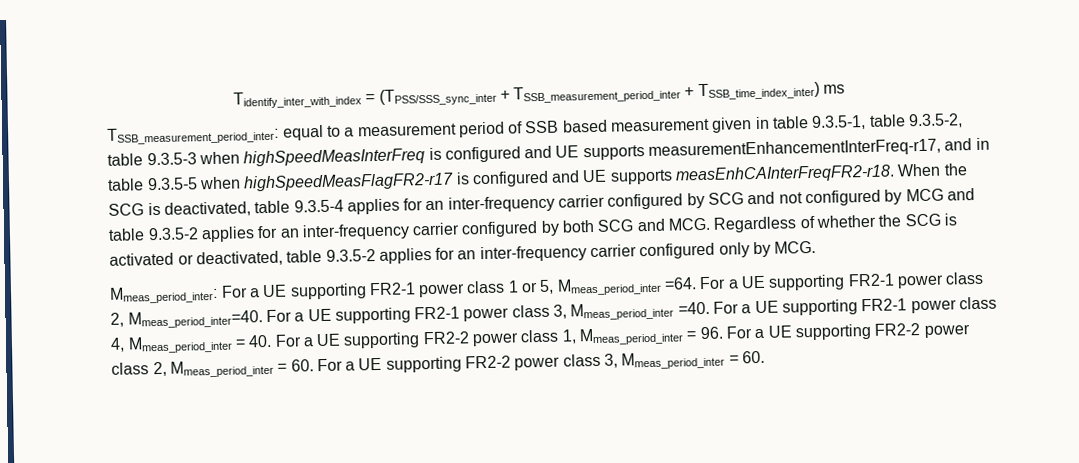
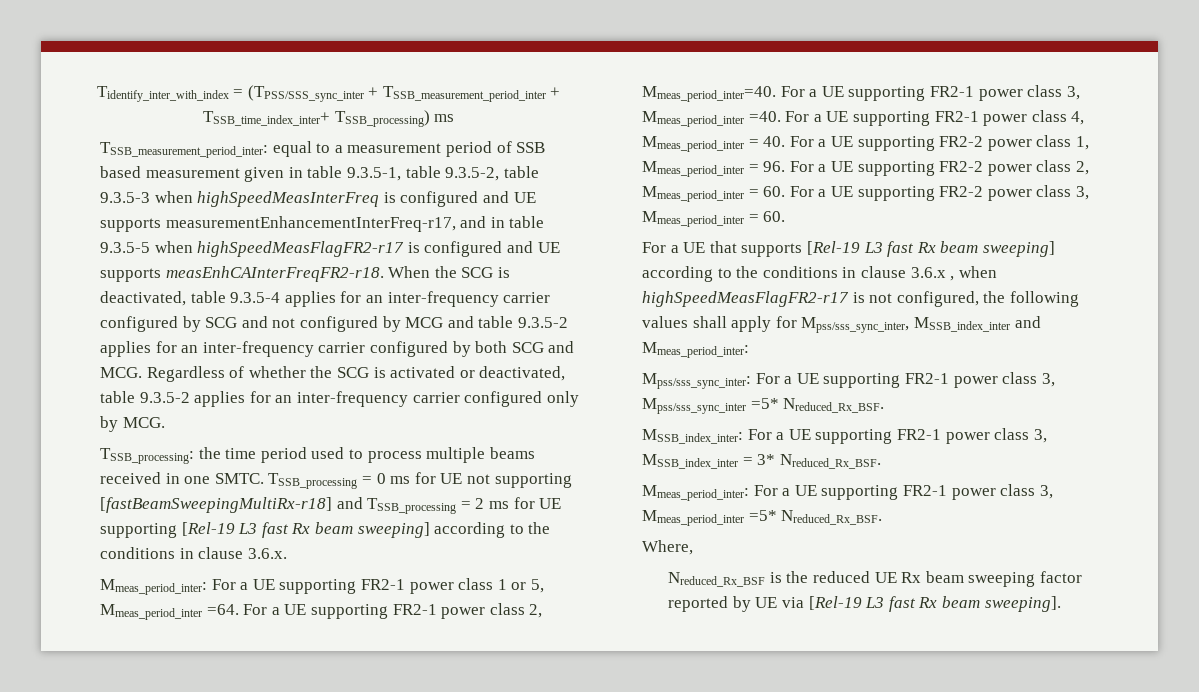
- Tidentify_inter_with_index = (TPSS/SSS_sync_inter + TSSB_measurement_period_inter + TSSB_time_index_inter) ms
+ Tidentify_inter_with_index = (TPSS/SSS_sync_inter + TSSB_measurement_period_inter + TSSB_time_index_inter+ TSSB_processing) ms
+ TSSB_processing: the time period used to process multiple beams received in one SMTC. TSSB_processing = 0 ms for UE not supporting [fastBeamSweepingMultiRx-r18] and TSSB_processing = 2 ms for UE supporting [Rel-19 L3 fast Rx beam sweeping] according to the conditions in clause 3.6.x.
+ For a UE that supports [Rel-19 L3 fast Rx beam sweeping] according to the conditions in clause 3.6.x , when highSpeedMeasFlagFR2-r17 is not configured, the following values shall apply for Mpss/sss_sync_inter, MSSB_index_inter and Mmeas_period_inter:
+ Mpss/sss_sync_inter: For a UE supporting FR2-1 power class 3, Mpss/sss_sync_inter =5* Nreduced_Rx_BSF.
+ MSSB_index_inter: For a UE supporting FR2-1 power class 3, MSSB_index_inter = 3* Nreduced_Rx_BSF.
+ Mmeas_period_inter: For a UE supporting FR2-1 power class 3, Mmeas_period_inter =5* Nreduced_Rx_BSF.
+ Where,
+ Nreduced_Rx_BSF is the reduced UE Rx beam sweeping factor reported by UE via [Rel-19 L3 fast Rx beam sweeping].

